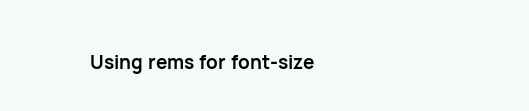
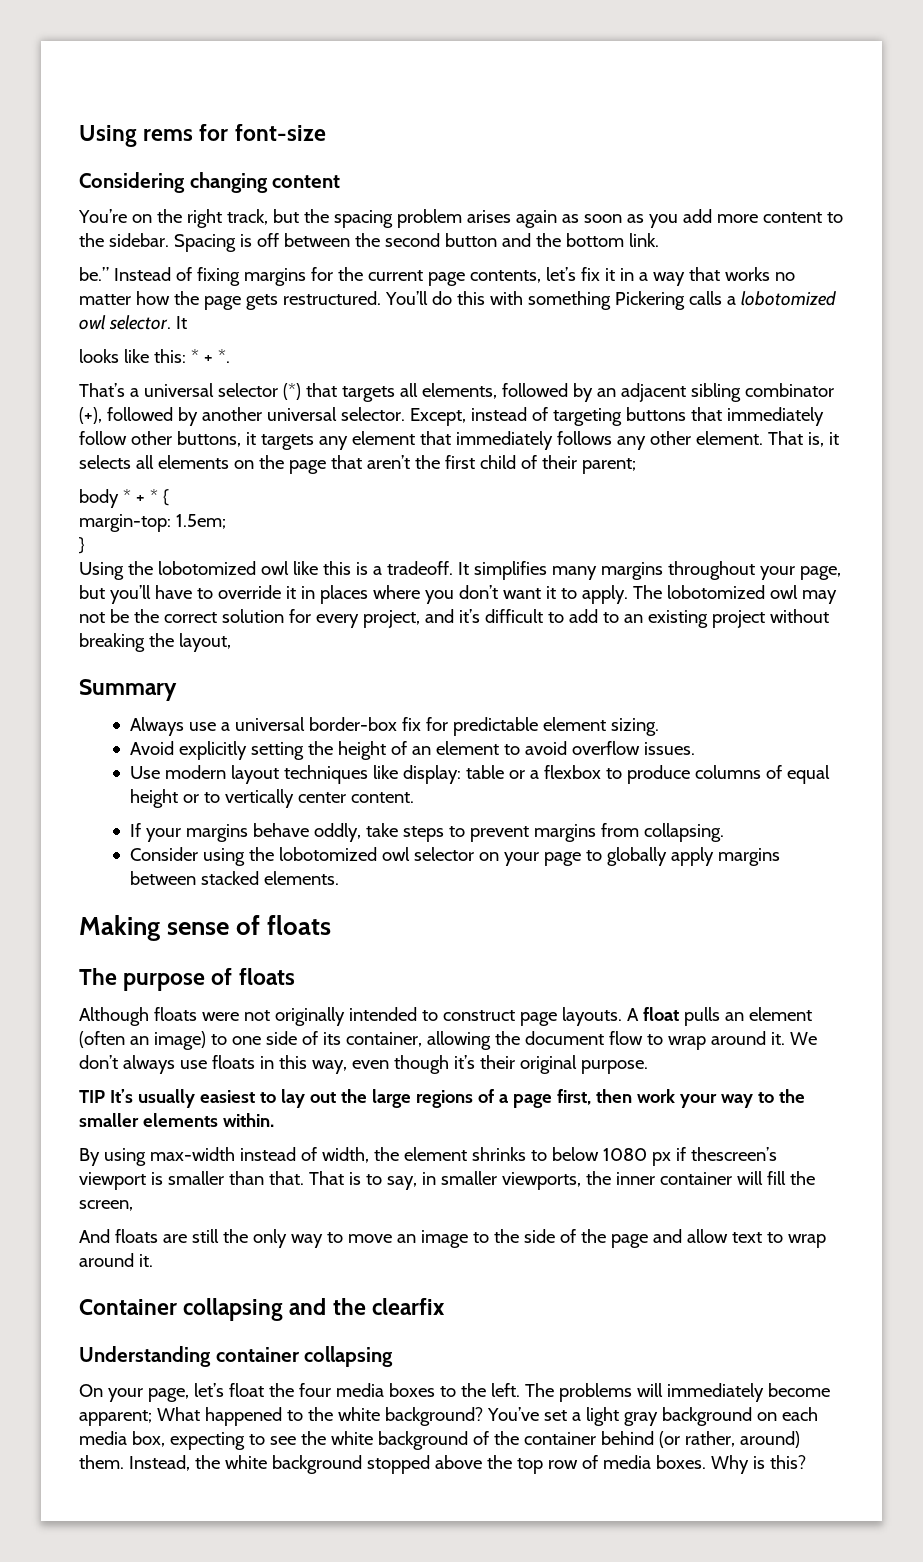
+ Considering changing content
+ You’re on the right track, but the spacing problem arises again as soon as you add more content to the sidebar. Spacing is off between the second button and the bottom link.
+ be.” Instead of fixing margins for the current page contents, let’s fix it in a way that works no matter how the page gets restructured. You’ll do this with something Pickering calls a lobotomized owl selector. It
+ looks like this: * + *.
+ That’s a universal selector (*) that targets all elements, followed by an adjacent sibling combinator (+), followed by another universal selector. Except, instead of targeting buttons that immediately follow other buttons, it targets any element that immediately follows any other element. That is, it selects all elements on the page that aren’t the first child of their parent;
+ body * + * {
+ margin-top: 1.5em;
+ }
+ Using the lobotomized owl like this is a tradeoff. It simplifies many margins throughout your page, but you’ll have to override it in places where you don’t want it to apply. The lobotomized owl may not be the correct solution for every project, and it’s difficult to add to an existing project without breaking the layout,
+ Summary
+ Always use a universal border-box fix for predictable element sizing.
+ Avoid explicitly setting the height of an element to avoid overflow issues.
+ Use modern layout techniques like display: table or a flexbox to produce columns of equal height or to vertically center content.
+ If your margins behave oddly, take steps to prevent margins from collapsing.
+ Consider using the lobotomized owl selector on your page to globally apply margins between stacked elements.
+ Making sense of floats
+ The purpose of floats
+ Although floats were not originally intended to construct page layouts. A float pulls an element (often an image) to one side of its container, allowing the document flow to wrap around it. We don’t always use floats in this way, even though it’s their original purpose.
+ TIP It’s usually easiest to lay out the large regions of a page first, then work your way to the smaller elements within.
+ By using max-width instead of width, the element shrinks to below 1080 px if thescreen’s viewport is smaller than that. That is to say, in smaller viewports, the inner container will fill the screen,
+ And floats are still the only way to move an image to the side of the page and allow text to wrap around it.
+ Container collapsing and the clearfix
+ Understanding container collapsing
+ On your page, let’s float the four media boxes to the left. The problems will immediately become apparent; What happened to the white background? You’ve set a light gray background on each media box, expecting to see the white background of the container behind (or rather, around) them. Instead, the white background stopped above the top row of media boxes. Why is this?

